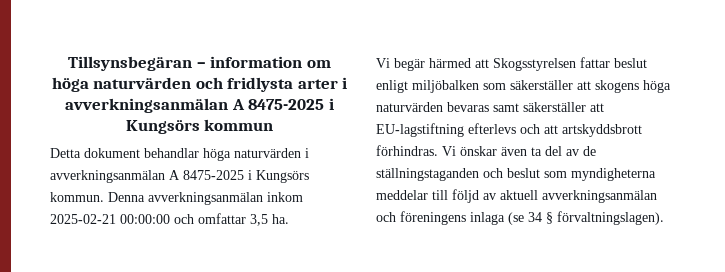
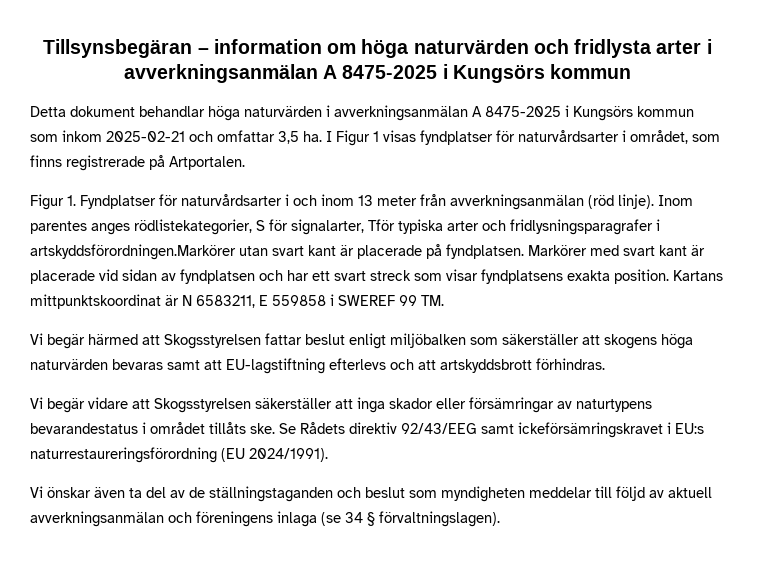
- Detta dokument behandlar höga naturvärden i avverkningsanmälan A 8475-2025 i Kungsörs kommun. Denna avverkningsanmälan inkom 2025-02-21 00:00:00 och omfattar 3,5 ha.
+ Detta dokument behandlar höga naturvärden i avverkningsanmälan A 8475-2025 i Kungsörs kommun som inkom 2025-02-21 och omfattar 3,5 ha. I Figur 1 visas fyndplatser för naturvårdsarter i området, som finns registrerade på Artportalen.
+ Figur 1. Fyndplatser för naturvårdsarter i och inom 13 meter från avverkningsanmälan (röd linje). Inom parentes anges rödlistekategorier, S för signalarter, Tför typiska arter och fridlysningsparagrafer i artskyddsförordningen.Markörer utan svart kant är placerade på fyndplatsen. Markörer med svart kant är placerade vid sidan av fyndplatsen och har ett svart streck som visar fyndplatsens exakta position. Kartans mittpunktskoordinat är N 6583211, E 559858 i SWEREF 99 TM.
- Vi begär härmed att Skogsstyrelsen fattar beslut enligt miljöbalken som säkerställer att skogens höga naturvärden bevaras samt säkerställer att EU-lagstiftning efterlevs och att artskyddsbrott förhindras. Vi önskar även ta del av de ställningstaganden och beslut som myndigheterna meddelar till följd av aktuell avverkningsanmälan och föreningens inlaga (se 34 § förvaltningslagen).
+ Vi begär härmed att Skogsstyrelsen fattar beslut enligt miljöbalken som säkerställer att skogens höga naturvärden bevaras samt att EU-lagstiftning efterlevs och att artskyddsbrott förhindras.
+ Vi begär vidare att Skogsstyrelsen säkerställer att inga skador eller försämringar av naturtypens bevarandestatus i området tillåts ske. Se Rådets direktiv 92/43/EEG samt ickeförsämringskravet i EU:s naturrestaureringsförordning (EU 2024/1991).
+ Vi önskar även ta del av de ställningstaganden och beslut som myndigheten meddelar till följd av aktuell avverkningsanmälan och föreningens inlaga (se 34 § förvaltningslagen).

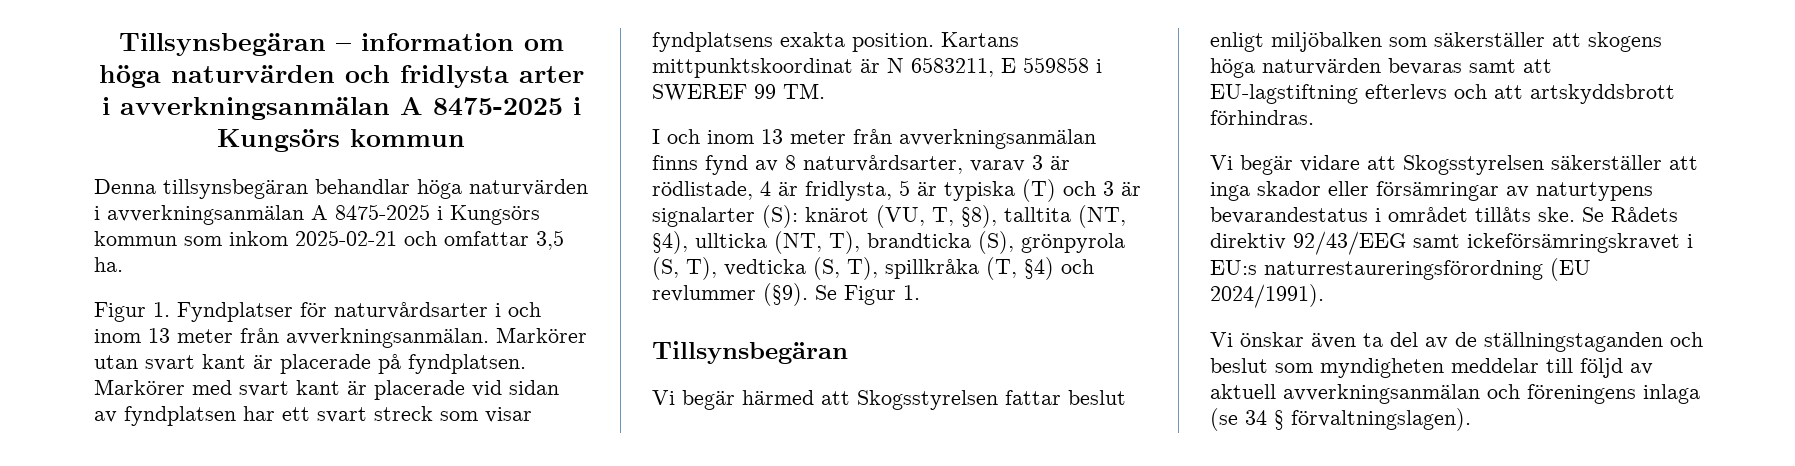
- Detta dokument behandlar höga naturvärden i avverkningsanmälan A 8475-2025 i Kungsörs kommun som inkom 2025-02-21 och omfattar 3,5 ha. I Figur 1 visas fyndplatser för naturvårdsarter i området, som finns registrerade på Artportalen.
+ Denna tillsynsbegäran behandlar höga naturvärden i avverkningsanmälan A 8475-2025 i Kungsörs kommun som inkom 2025-02-21 och omfattar 3,5 ha.
- Figur 1. Fyndplatser för naturvårdsarter i och inom 13 meter från avverkningsanmälan (röd linje). Inom parentes anges rödlistekategorier, S för signalarter, Tför typiska arter och fridlysningsparagrafer i artskyddsförordningen.Markörer utan svart kant är placerade på fyndplatsen.
+ Figur 1. Fyndplatser för naturvårdsarter i och inom 13 meter från avverkningsanmälan. Markörer utan svart kant är placerade på fyndplatsen.
- Markörer med svart kant är placerade vid sidan av fyndplatsen och har ett svart streck som visar fyndplatsens exakta position.
+ Markörer med svart kant är placerade vid sidan av fyndplatsen har ett svart streck som visar fyndplatsens exakta position.
+ I och inom 13 meter från avverkningsanmälan finns fynd av 8 naturvårdsarter, varav 3 är rödlistade, 4 är fridlysta, 5 är typiska (T) och 3 är signalarter (S): knärot (VU, T, §8), talltita (NT, §4), ullticka (NT, T), brandticka (S), grönpyrola (S, T), vedticka (S, T), spillkråka (T, §4) och revlummer (§9). Se Figur 1.
+ Tillsynsbegäran

